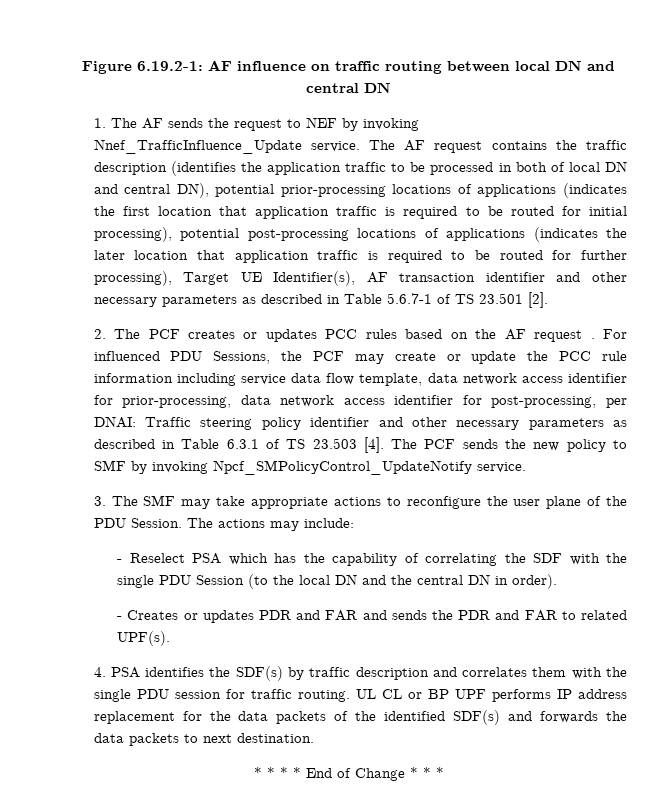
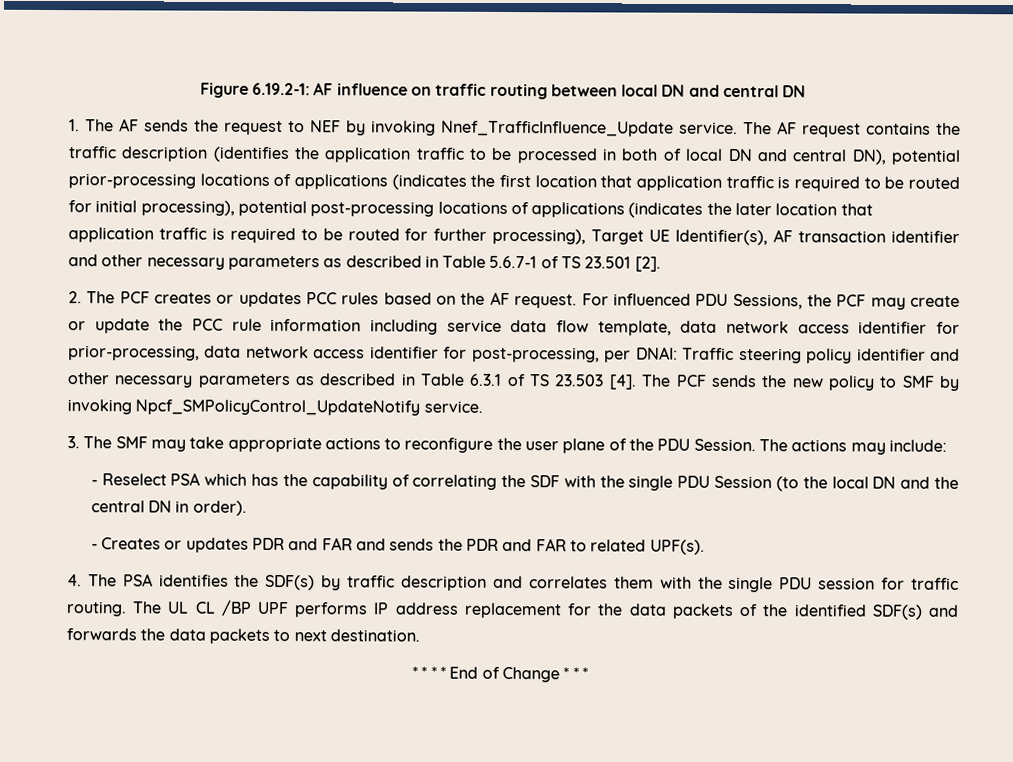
- 2. The PCF creates or updates PCC rules based on the AF request .
+ 2. The PCF creates or updates PCC rules based on the AF request.
- 4. PSA identifies the SDF(s) by traffic description and correlates them with the single PDU session for traffic routing.
+ 4. The PSA identifies the SDF(s) by traffic description and correlates them with the single PDU session for traffic routing.
- UL CL or BP UPF performs IP address replacement for the data packets of the identified SDF(s) and forwards the data packets to next destination.
+ The UL CL /BP UPF performs IP address replacement for the data packets of the identified SDF(s) and forwards the data packets to next destination.

